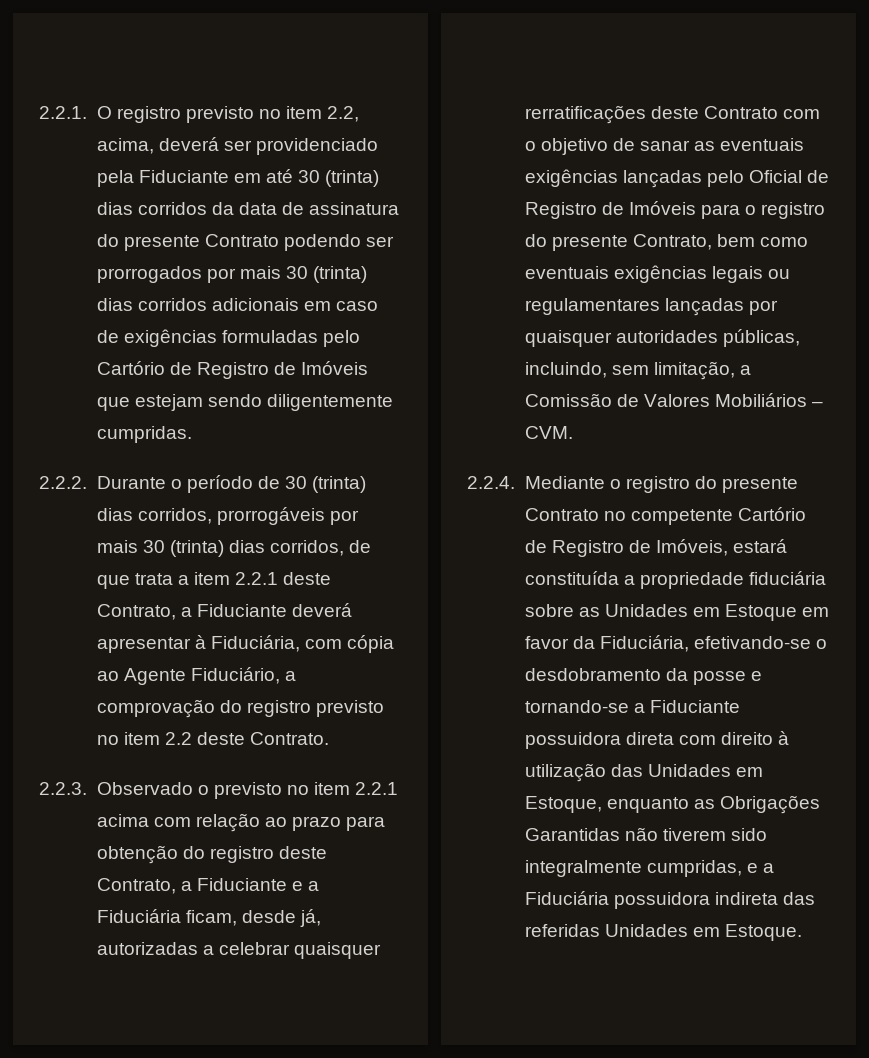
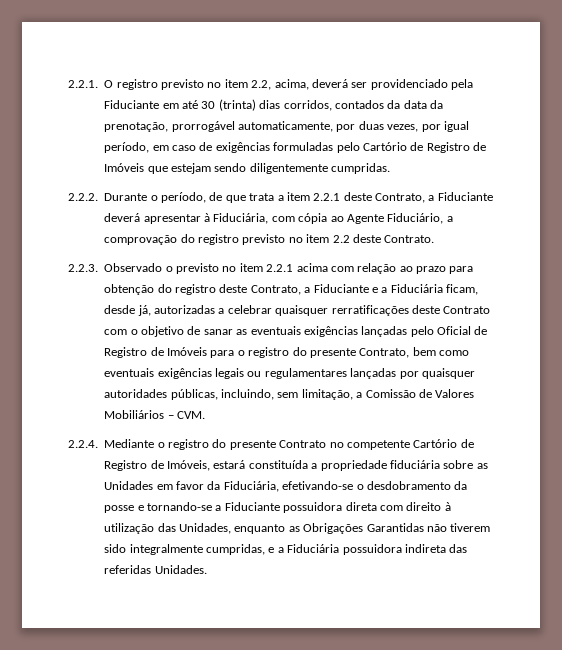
- 2.2.1. O registro previsto no item 2.2, acima, deverá ser providenciado pela Fiduciante em até 30 (trinta) dias corridos da data de assinatura do presente Contrato podendo ser prorrogados por mais 30 (trinta) dias corridos adicionais em caso de exigências formuladas pelo Cartório de Registro de Imóveis que estejam sendo diligentemente cumpridas.
+ 2.2.1. O registro previsto no item 2.2, acima, deverá ser providenciado pela Fiduciante em até 30 (trinta) dias corridos, contados da data da prenotação, prorrogável automaticamente, por duas vezes, por igual período, em caso de exigências formuladas pelo Cartório de Registro de Imóveis que estejam sendo diligentemente cumpridas.
- 2.2.2. Durante o período de 30 (trinta) dias corridos, prorrogáveis por mais 30 (trinta) dias corridos, de que trata a item 2.2.1 deste Contrato, a Fiduciante deverá apresentar à Fiduciária, com cópia ao Agente Fiduciário, a comprovação do registro previsto no item 2.2 deste Contrato.
+ 2.2.2. Durante o período, de que trata a item 2.2.1 deste Contrato, a Fiduciante deverá apresentar à Fiduciária, com cópia ao Agente Fiduciário, a comprovação do registro previsto no item 2.2 deste Contrato.
- 2.2.4. Mediante o registro do presente Contrato no competente Cartório de Registro de Imóveis, estará constituída a propriedade fiduciária sobre as Unidades em Estoque em favor da Fiduciária, efetivando-se o desdobramento da posse e tornando-se a Fiduciante possuidora direta com direito à utilização das Unidades em Estoque, enquanto as Obrigações Garantidas não tiverem sido integralmente cumpridas, e a Fiduciária possuidora indireta das referidas Unidades em Estoque.
+ 2.2.4. Mediante o registro do presente Contrato no competente Cartório de Registro de Imóveis, estará constituída a propriedade fiduciária sobre as Unidades em favor da Fiduciária, efetivando-se o desdobramento da posse e tornando-se a Fiduciante possuidora direta com direito à utilização das Unidades, enquanto as Obrigações Garantidas não tiverem sido integralmente cumpridas, e a Fiduciária possuidora indireta das referidas Unidades.

